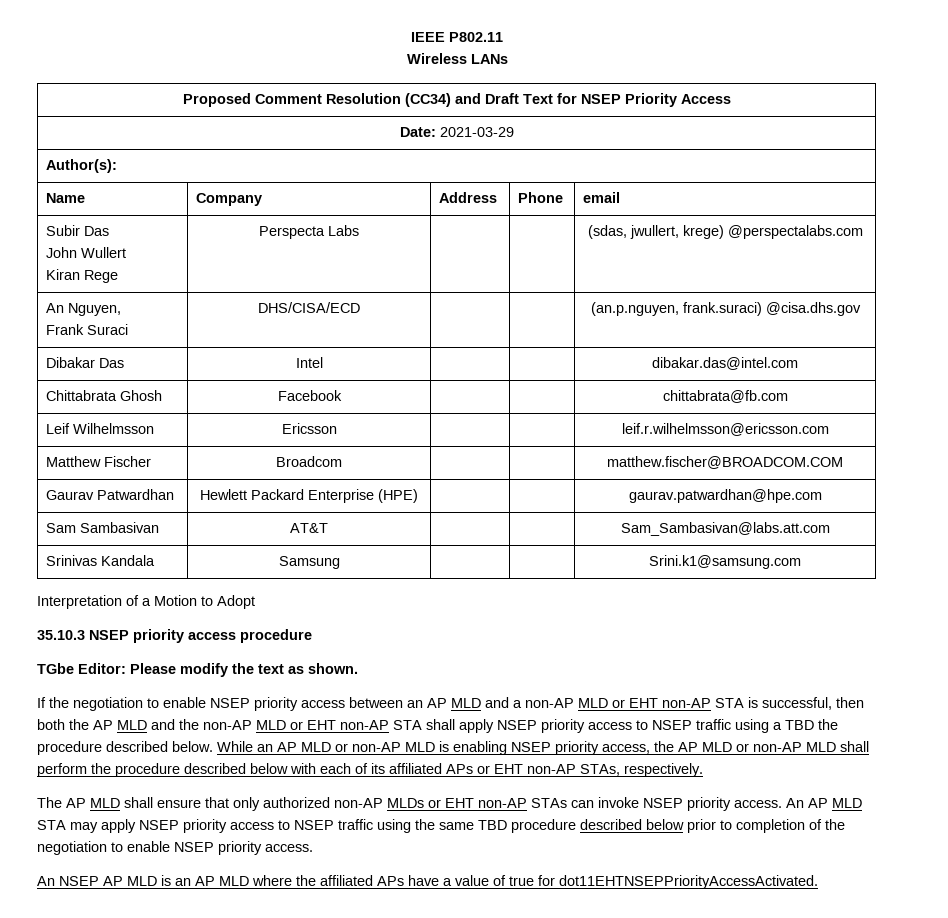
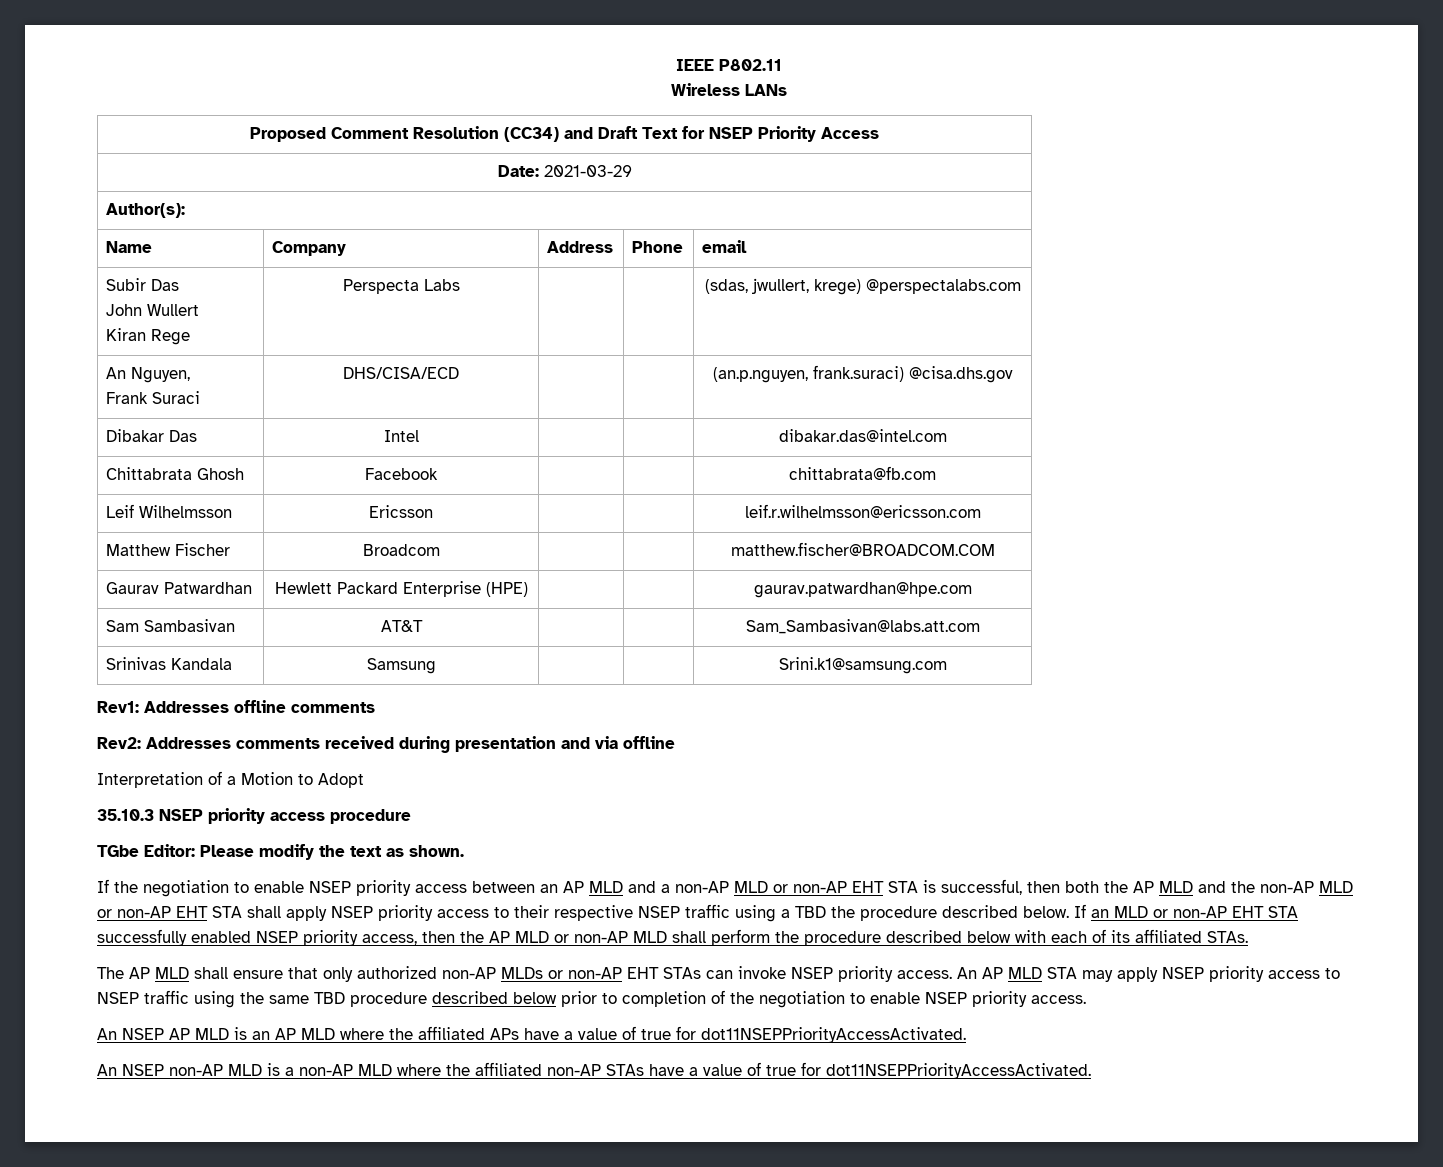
+ Rev1: Addresses offline comments
+ Rev2: Addresses comments received during presentation and via offline
- If the negotiation to enable NSEP priority access between an AP MLD and a non-AP MLD or EHT non-AP STA is successful, then both the AP MLD and the non-AP MLD or EHT non-AP STA shall apply NSEP priority access to NSEP traffic using a TBD the procedure described below.
+ If the negotiation to enable NSEP priority access between an AP MLD and a non-AP MLD or non-AP EHT STA is successful, then both the AP MLD and the non-AP MLD or non-AP EHT STA shall apply NSEP priority access to their respective NSEP traffic using a TBD the procedure described below.
- While an AP MLD or non-AP MLD is enabling NSEP priority access, the AP MLD or non-AP MLD shall perform the procedure described below with each of its affiliated APs or EHT non-AP STAs, respectively.
+ If an MLD or non-AP EHT STA successfully enabled NSEP priority access, then the AP MLD or non-AP MLD shall perform the procedure described below with each of its affiliated STAs.
- The AP MLD shall ensure that only authorized non-AP MLDs or EHT non-AP STAs can invoke NSEP priority access.
+ The AP MLD shall ensure that only authorized non-AP MLDs or non-AP EHT STAs can invoke NSEP priority access.
- An NSEP AP MLD is an AP MLD where the affiliated APs have a value of true for dot11EHTNSEPPriorityAccessActivated.
+ An NSEP AP MLD is an AP MLD where the affiliated APs have a value of true for dot11NSEPPriorityAccessActivated.
+ An NSEP non-AP MLD is a non-AP MLD where the affiliated non-AP STAs have a value of true for dot11NSEPPriorityAccessActivated.

